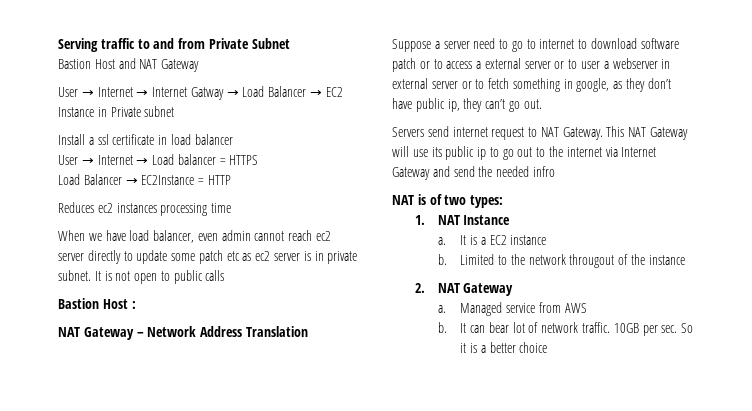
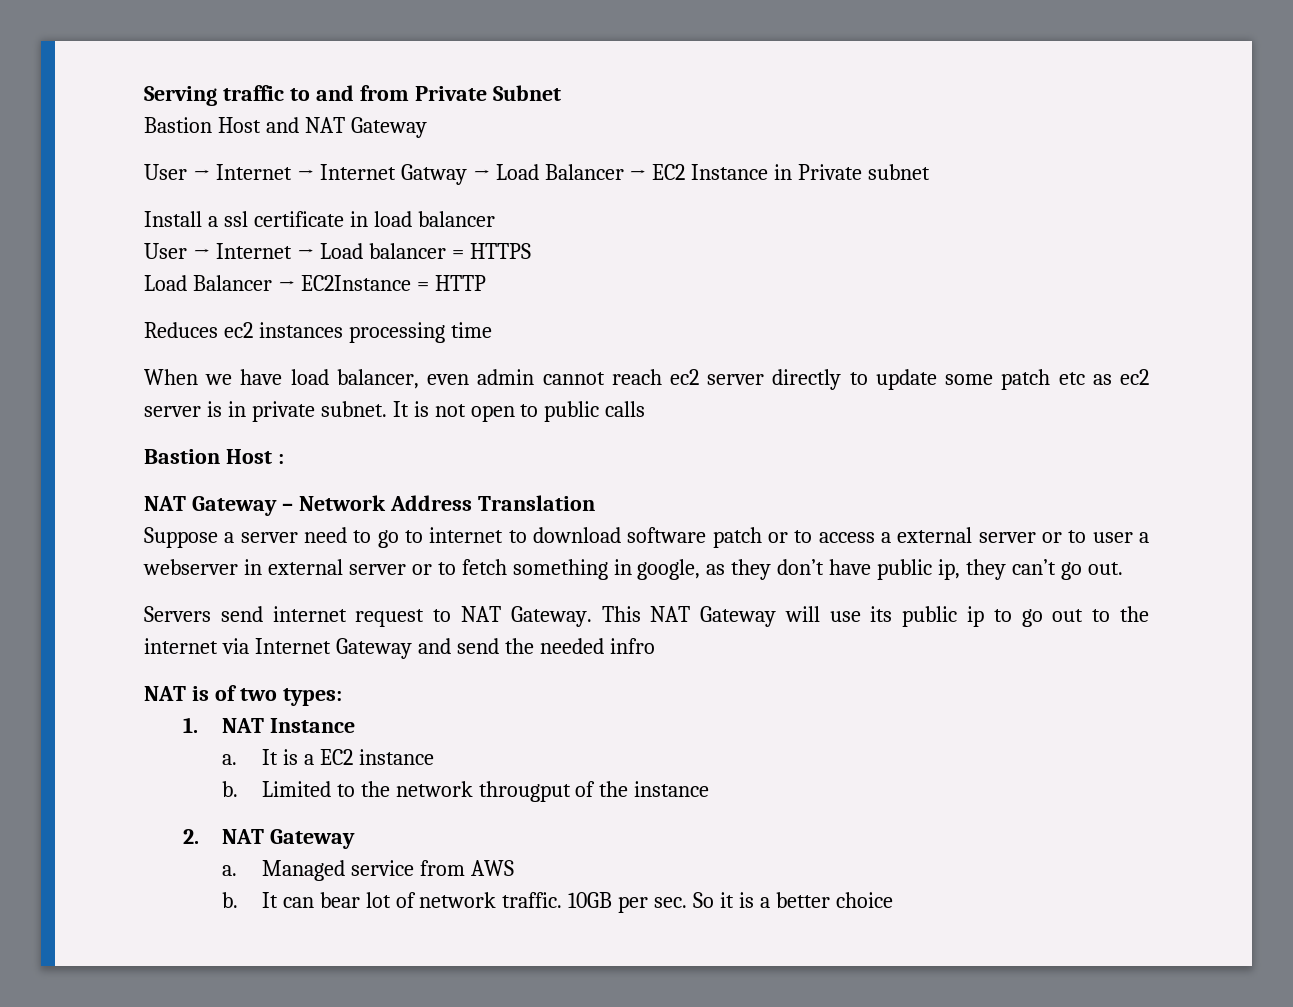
- Limited to the network througout of the instance
+ Limited to the network througput of the instance

